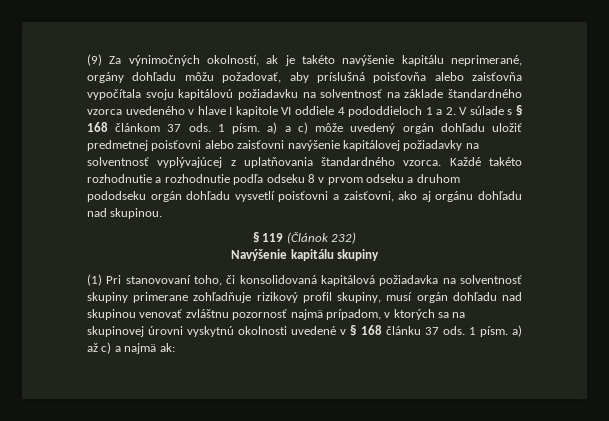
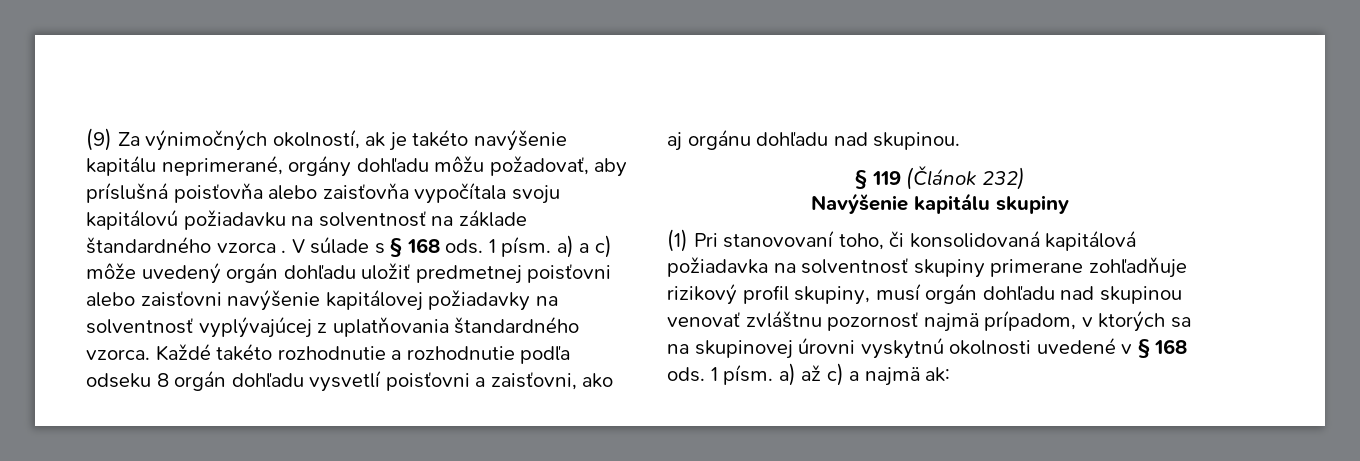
- (9) Za výnimočných okolností, ak je takéto navýšenie kapitálu neprimerané, orgány dohľadu môžu požadovať, aby príslušná poisťovňa alebo zaisťovňa vypočítala svoju kapitálovú požiadavku na solventnosť na základe štandardného vzorca uvedeného v hlave I kapitole VI oddiele 4 pododdieloch 1 a 2. V súlade s § 168 článkom 37 ods.
+ (9) Za výnimočných okolností, ak je takéto navýšenie kapitálu neprimerané, orgány dohľadu môžu požadovať, aby príslušná poisťovňa alebo zaisťovňa vypočítala svoju kapitálovú požiadavku na solventnosť na základe štandardného vzorca . V súlade s § 168 ods.
- Každé takéto rozhodnutie a rozhodnutie podľa odseku 8 v prvom odseku a druhom pododseku orgán dohľadu vysvetlí poisťovni a zaisťovni, ako aj orgánu dohľadu nad skupinou.
+ Každé takéto rozhodnutie a rozhodnutie podľa odseku 8 orgán dohľadu vysvetlí poisťovni a zaisťovni, ako aj orgánu dohľadu nad skupinou.
- (1) Pri stanovovaní toho, či konsolidovaná kapitálová požiadavka na solventnosť skupiny primerane zohľadňuje rizikový profil skupiny, musí orgán dohľadu nad skupinou venovať zvláštnu pozornosť najmä prípadom, v ktorých sa na skupinovej úrovni vyskytnú okolnosti uvedené v § 168 článku 37 ods.
+ (1) Pri stanovovaní toho, či konsolidovaná kapitálová požiadavka na solventnosť skupiny primerane zohľadňuje rizikový profil skupiny, musí orgán dohľadu nad skupinou venovať zvláštnu pozornosť najmä prípadom, v ktorých sa na skupinovej úrovni vyskytnú okolnosti uvedené v § 168 ods.

